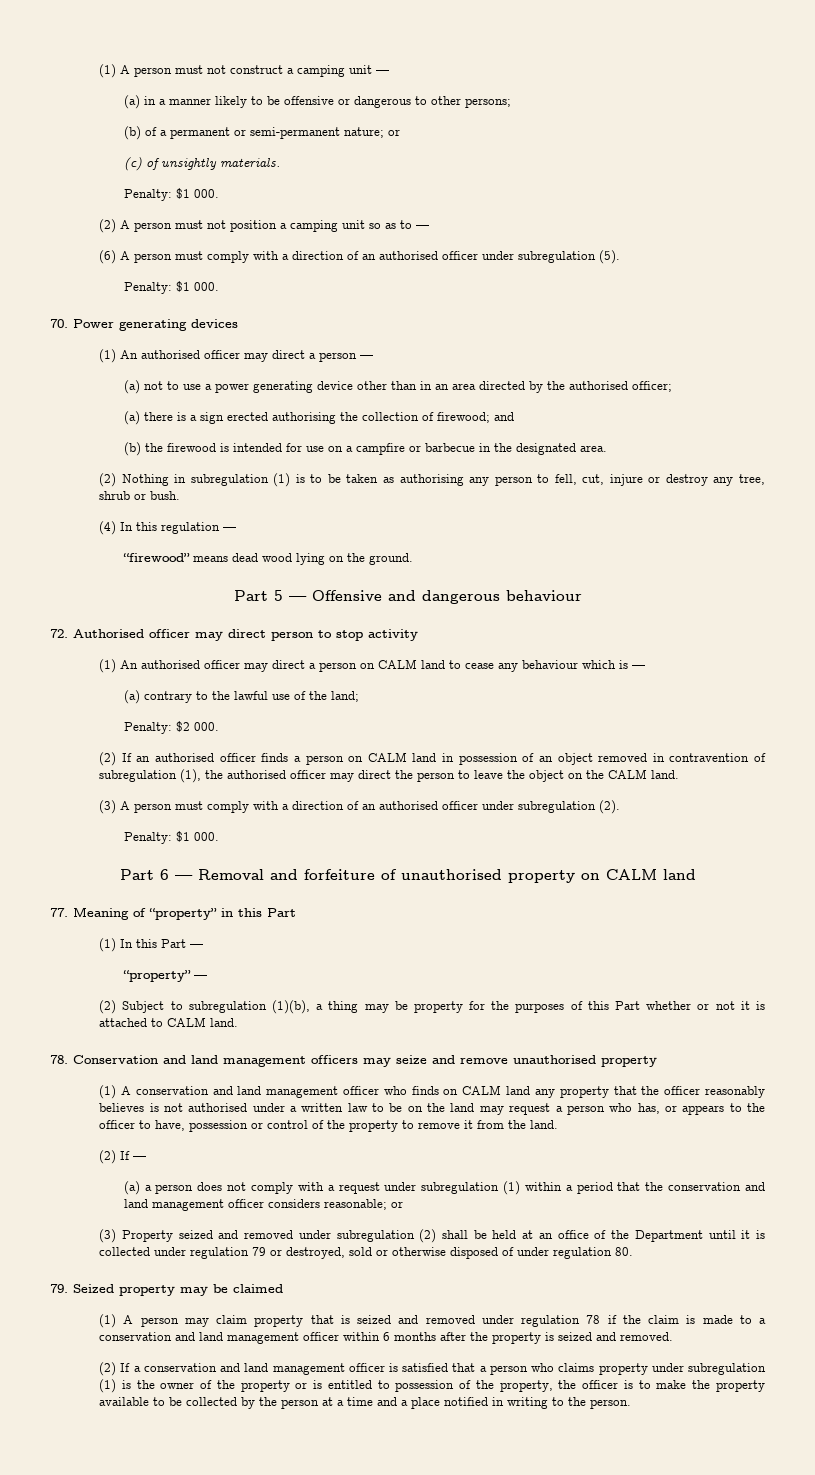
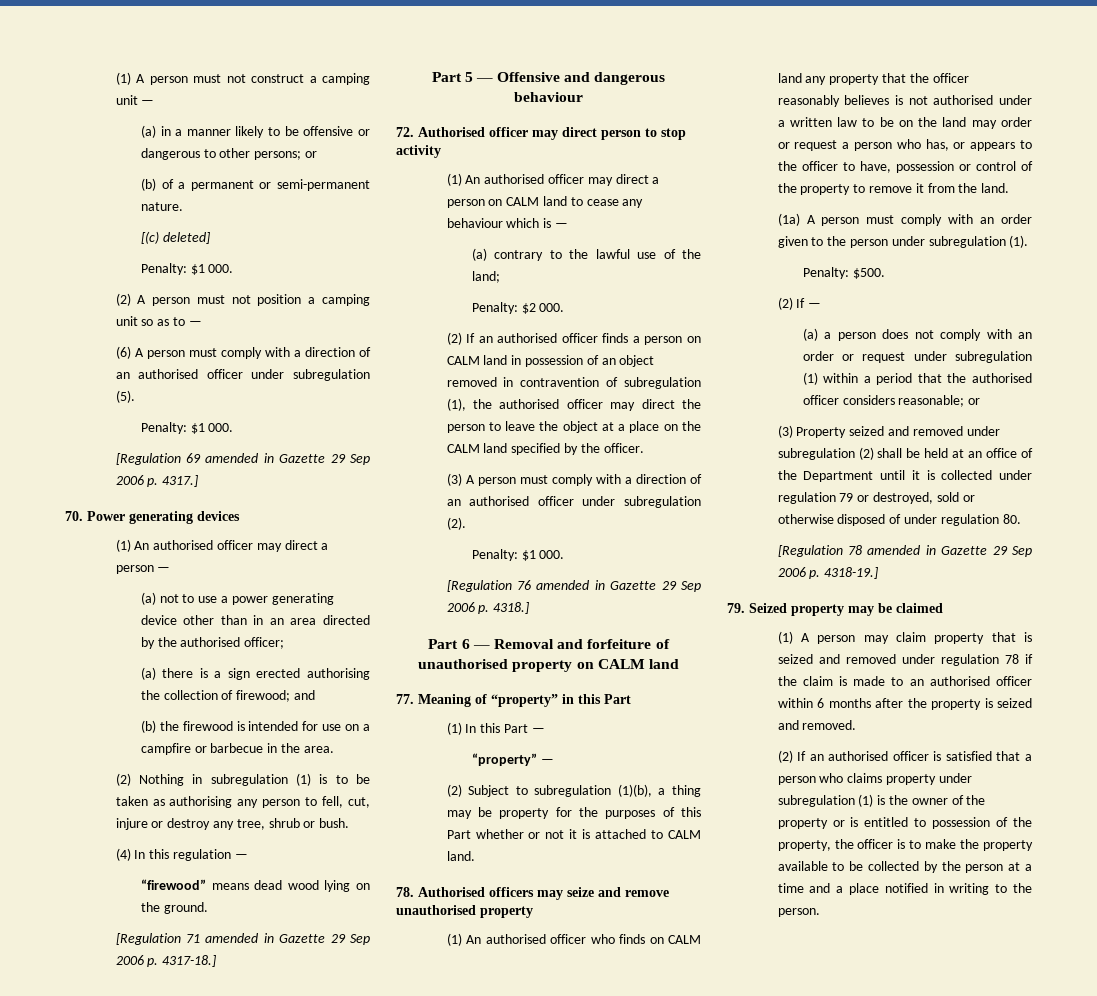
- (a) in a manner likely to be offensive or dangerous to other persons;
+ (a) in a manner likely to be offensive or dangerous to other persons; or
- (b) of a permanent or semi-permanent nature; or
- (c) of unsightly materials.
+ (b) of a permanent or semi-permanent nature.
+ [(c) deleted]
+ [Regulation 69 amended in Gazette 29 Sep 2006 p. 4317.]
- (b) the firewood is intended for use on a campfire or barbecue in the designated area.
+ (b) the firewood is intended for use on a campfire or barbecue in the area.
+ [Regulation 71 amended in Gazette 29 Sep 2006 p. 4317-18.]
- (2) If an authorised officer finds a person on CALM land in possession of an object removed in contravention of subregulation (1), the authorised officer may direct the person to leave the object on the CALM land.
+ (2) If an authorised officer finds a person on CALM land in possession of an object removed in contravention of subregulation (1), the authorised officer may direct the person to leave the object at a place on the CALM land specified by the officer.
+ [Regulation 76 amended in Gazette 29 Sep 2006 p. 4318.]
- 78. Conservation and land management officers may seize and remove unauthorised property
+ 78. Authorised officers may seize and remove unauthorised property
- (1) A conservation and land management officer who finds on CALM land any property that the officer reasonably believes is not authorised under a written law to be on the land may request a person who has, or appears to the officer to have, possession or control of the property to remove it from the land.
+ (1) An authorised officer who finds on CALM land any property that the officer reasonably believes is not authorised under a written law to be on the land may order or request a person who has, or appears to the officer to have, possession or control of the property to remove it from the land.
+ (1a) A person must comply with an order given to the person under subregulation (1).
+ Penalty: $500.
- (a) a person does not comply with a request under subregulation (1) within a period that the conservation and land management officer considers reasonable; or
+ (a) a person does not comply with an order or request under subregulation (1) within a period that the authorised officer considers reasonable; or
+ [Regulation 78 amended in Gazette 29 Sep 2006 p. 4318-19.]
- (1) A person may claim property that is seized and removed under regulation 78 if the claim is made to a conservation and land management officer within 6 months after the property is seized and removed.
+ (1) A person may claim property that is seized and removed under regulation 78 if the claim is made to an authorised officer within 6 months after the property is seized and removed.
- (2) If a conservation and land management officer is satisfied that a person who claims property under subregulation (1) is the owner of the property or is entitled to possession of the property, the officer is to make the property available to be collected by the person at a time and a place notified in writing to the person.
+ (2) If an authorised officer is satisfied that a person who claims property under subregulation (1) is the owner of the property or is entitled to possession of the property, the officer is to make the property available to be collected by the person at a time and a place notified in writing to the person.

